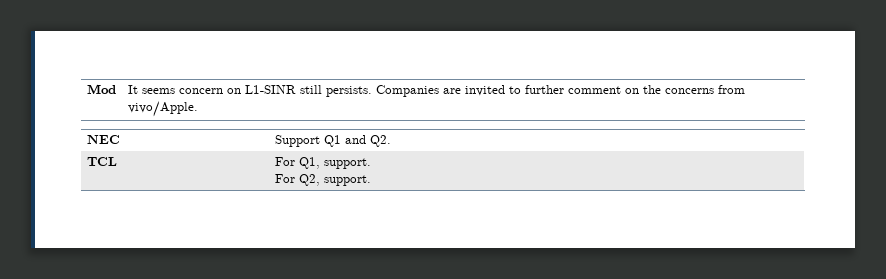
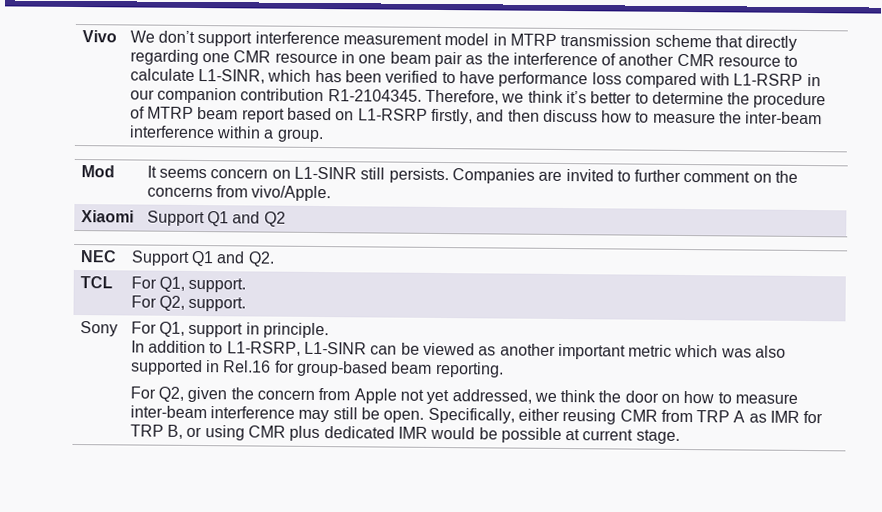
+ Vivo | We don’t support interference measurement model in MTRP transmission scheme that directly regarding one CMR resource in one beam pair as the interference of another CMR resource to calculate L1-SINR, which has been verified to have performance loss compared with L1-RSRP in our companion contribution R1-2104345. Therefore, we think it’s better to determine the procedure of MTRP beam report based on L1-RSRP firstly, and then discuss how to measure the inter-beam interference within a group.
+ Xiaomi | Support Q1 and Q2
+ Sony | For Q1, support in principle.
+ In addition to L1-RSRP, L1-SINR can be viewed as another important metric which was also supported in Rel.16 for group-based beam reporting.
+ For Q2, given the concern from Apple not yet addressed, we think the door on how to measure inter-beam interference may still be open. Specifically, either reusing CMR from TRP A as IMR for TRP B, or using CMR plus dedicated IMR would be possible at current stage.

